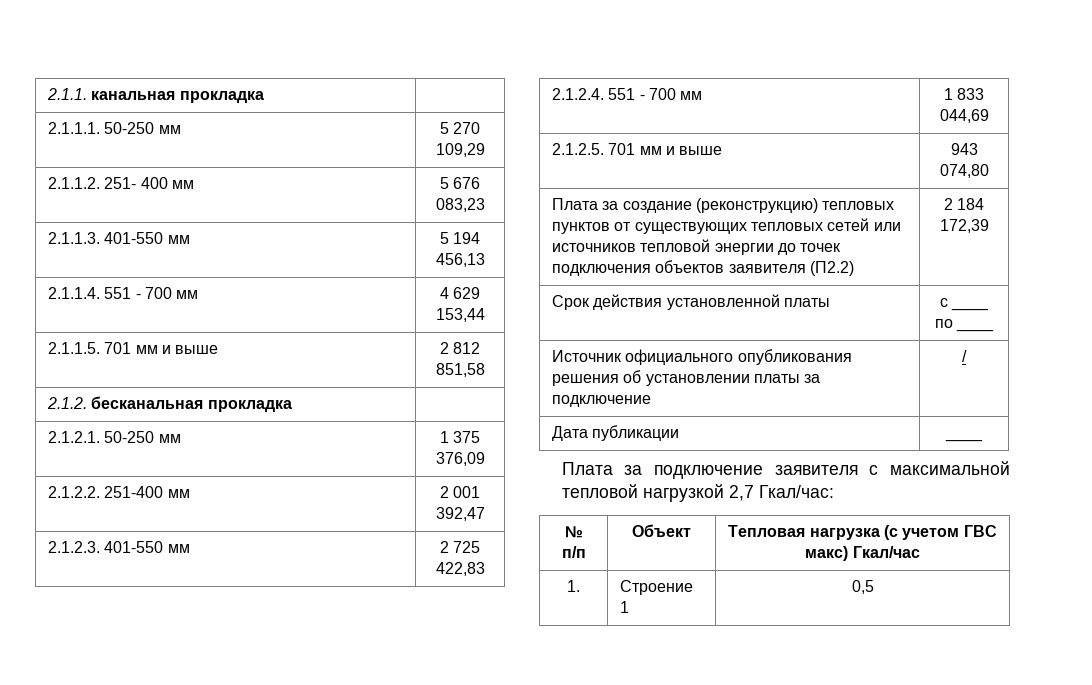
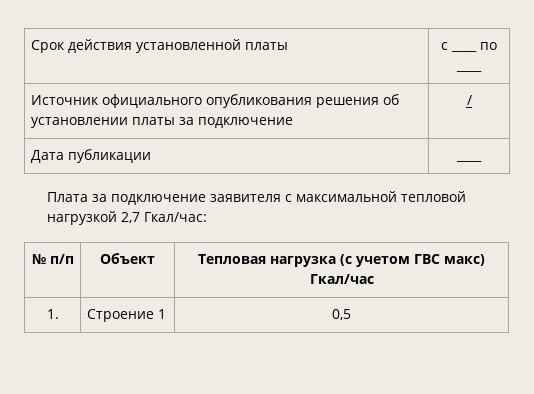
- 2.1.1. канальная прокладка |
- 2.1.1.1. 50-250 мм | 5 270 109,29
- 2.1.1.2. 251- 400 мм | 5 676 083,23
- 2.1.1.3. 401-550 мм | 5 194 456,13
- 2.1.1.4. 551 - 700 мм | 4 629 153,44
- 2.1.1.5. 701 мм и выше | 2 812 851,58
- 2.1.2. бесканальная прокладка |
- 2.1.2.1. 50-250 мм | 1 375 376,09
- 2.1.2.2. 251-400 мм | 2 001 392,47
- 2.1.2.3. 401-550 мм | 2 725 422,83
- 2.1.2.4. 551 - 700 мм | 1 833 044,69
- 2.1.2.5. 701 мм и выше | 943 074,80
- Плата за создание (реконструкцию) тепловых пунктов от существующих тепловых сетей или источников тепловой энергии до точек подключения объектов заявителя (П2.2) | 2 184 172,39

